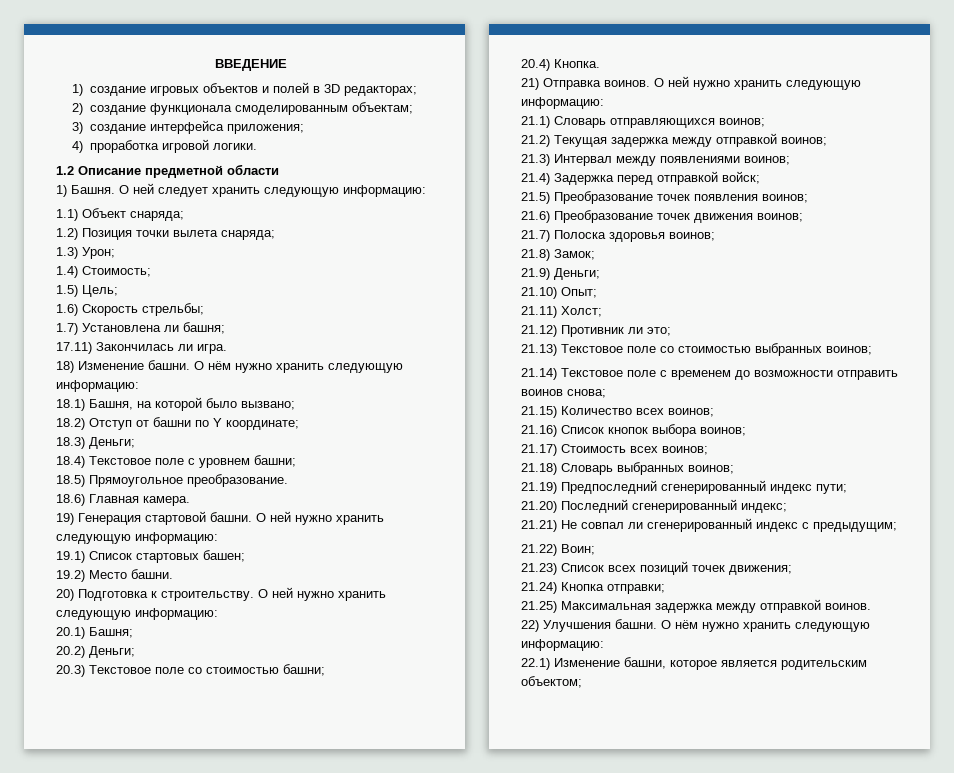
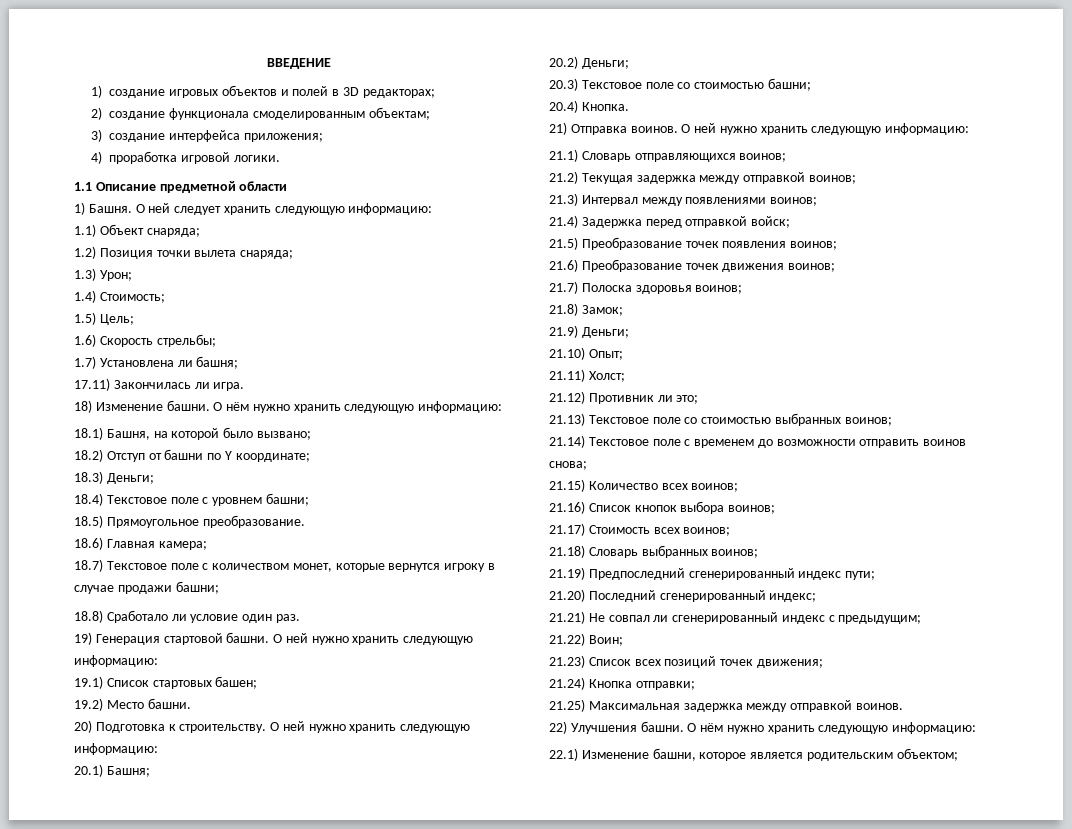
- 1.2 Описание предметной области
+ 1.1 Описание предметной области
- 18.6) Главная камера.
+ 18.6) Главная камера;
+ 18.7) Текстовое поле с количеством монет, которые вернутся игроку в случае продажи башни;
+ 18.8) Сработало ли условие один раз.

